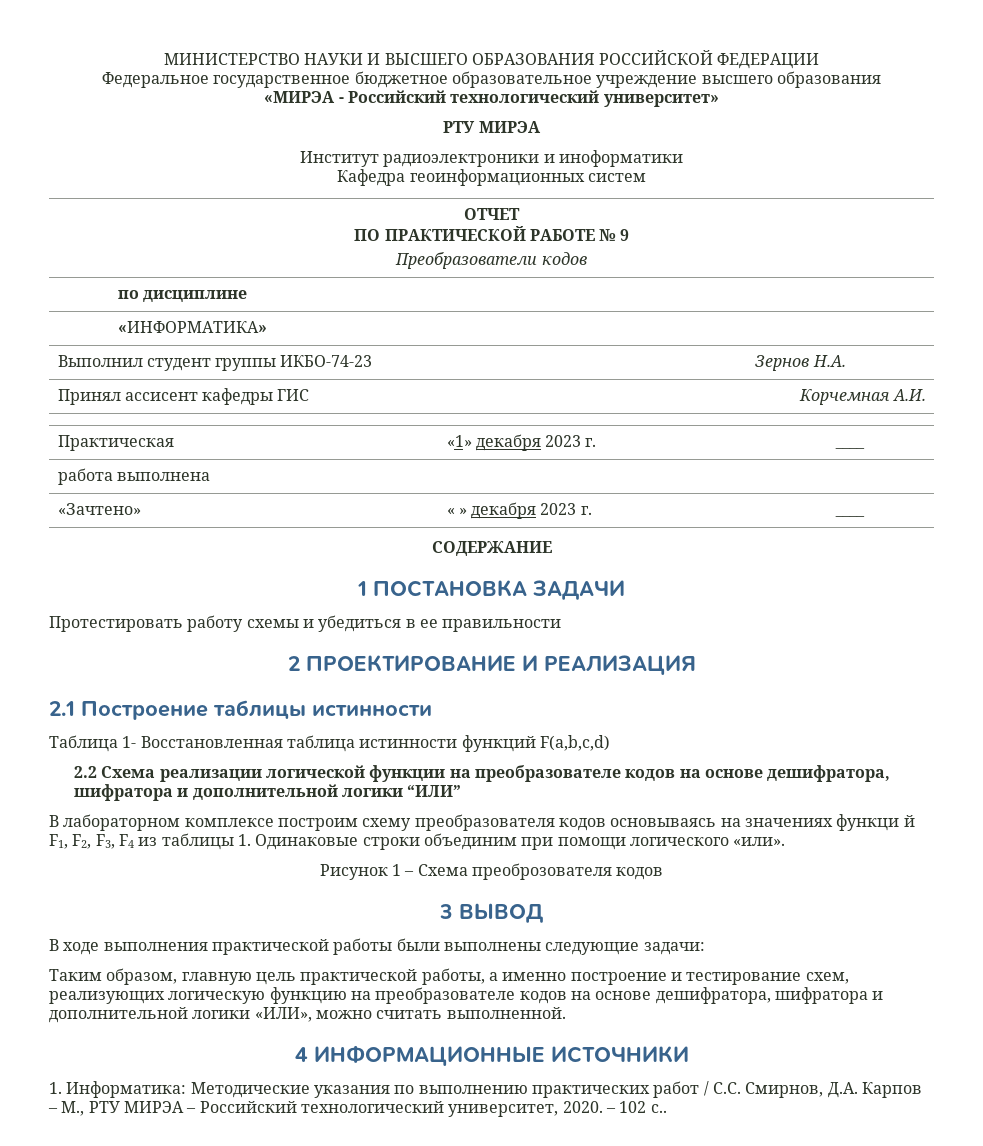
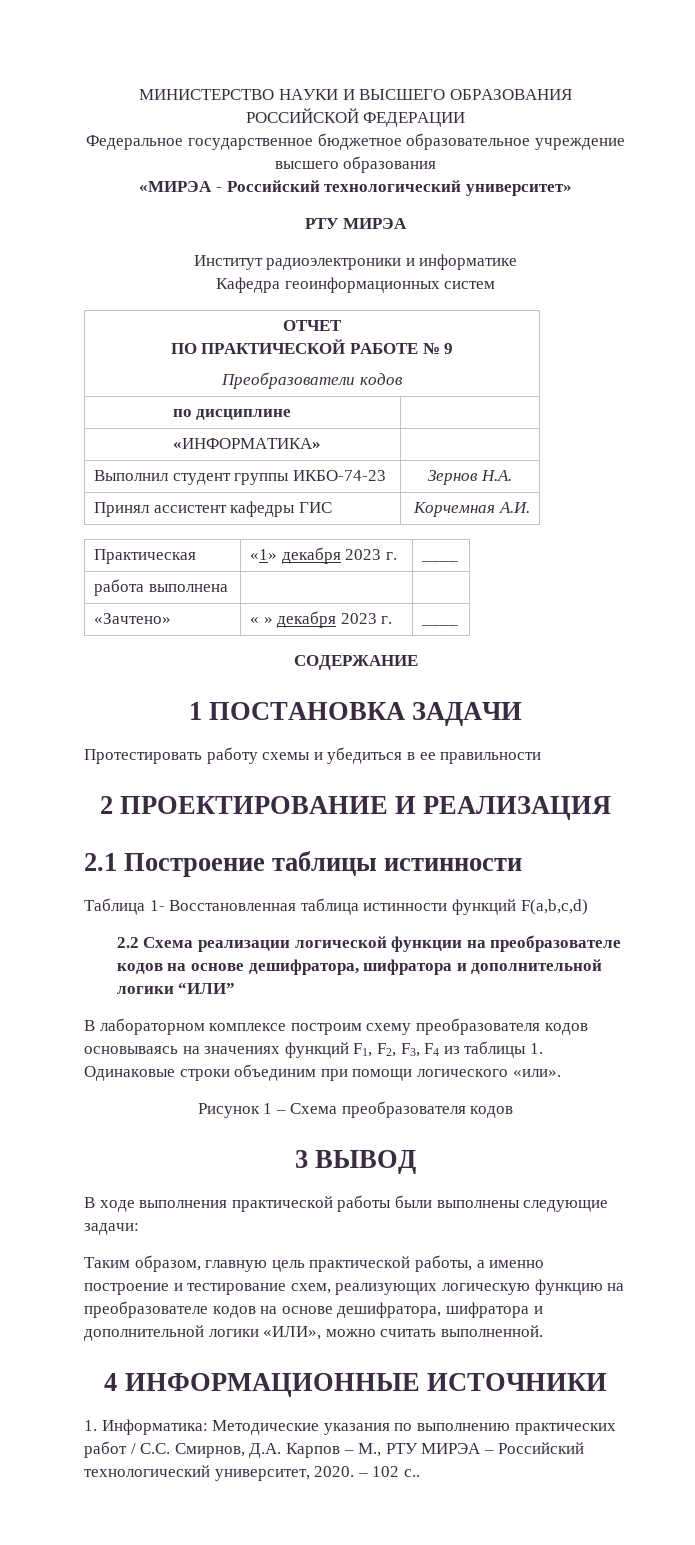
- Институт радиоэлектроники и иноформатики
+ Институт радиоэлектроники и информатике
- Принял ассисент кафедры ГИС | Корчемная А.И.
+ Принял ассистент кафедры ГИС | Корчемная А.И.
- В лабораторном комплексе построим схему преобразователя кодов основываясь на значениях функци й F1, F2, F3, F4 из таблицы 1. Одинаковые строки объединим при помощи логического «или».
+ В лабораторном комплексе построим схему преобразователя кодов основываясь на значениях функций F1, F2, F3, F4 из таблицы 1. Одинаковые строки объединим при помощи логического «или».
- Рисунок 1 – Схема преоброзователя кодов
+ Рисунок 1 – Схема преобразователя кодов

